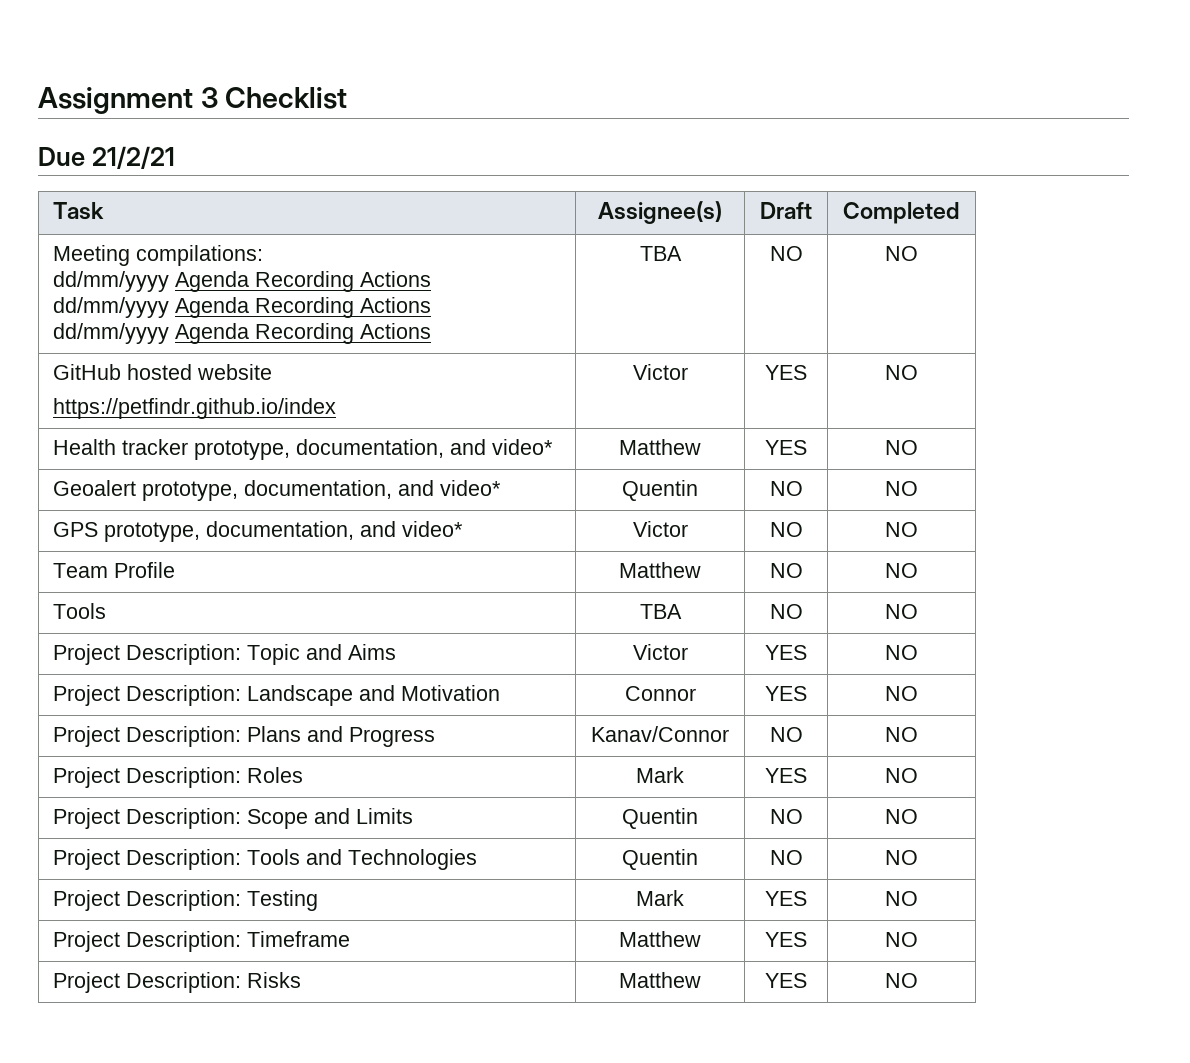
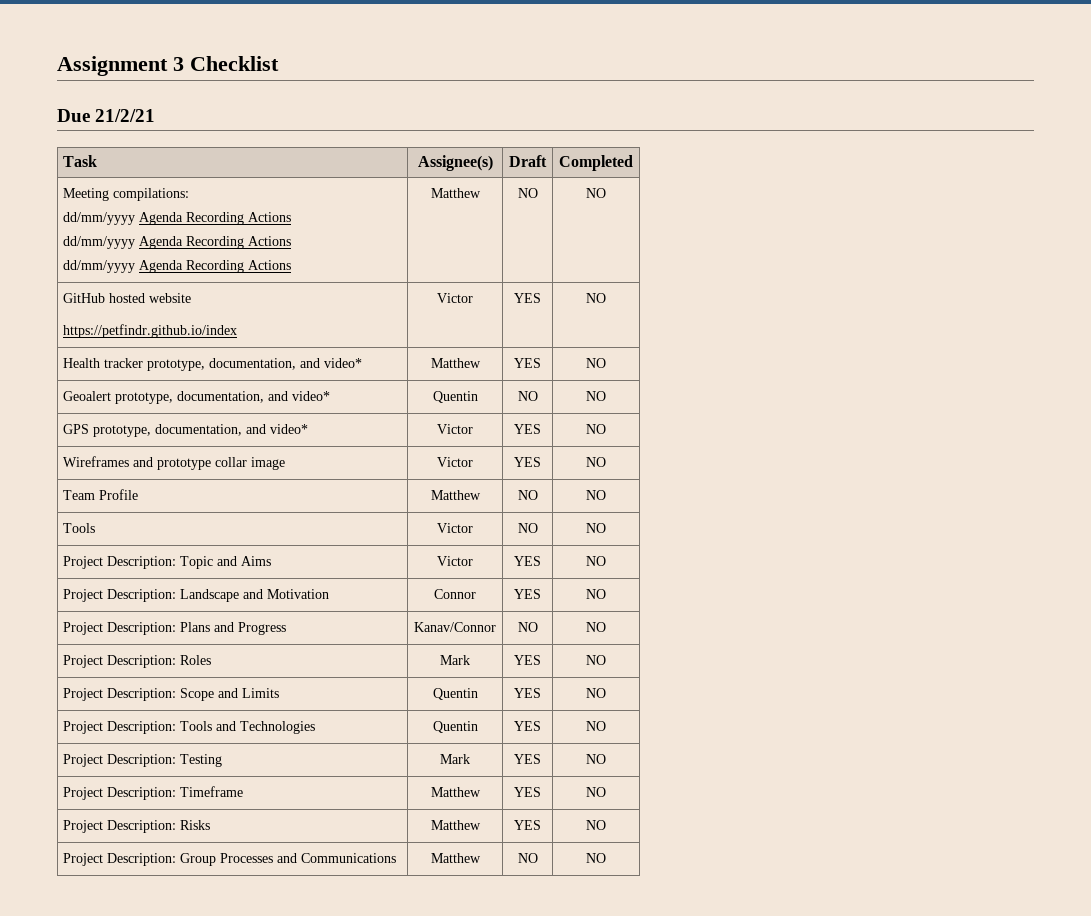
  Meeting compilations:
  dd/mm/yyyy Agenda Recording Actions
  dd/mm/yyyy Agenda Recording Actions
- dd/mm/yyyy Agenda Recording Actions | TBA | NO | NO
+ dd/mm/yyyy Agenda Recording Actions | Matthew | NO | NO
- GPS prototype, documentation, and video* | Victor | NO | NO
+ GPS prototype, documentation, and video* | Victor | YES | NO
+ Wireframes and prototype collar image | Victor | YES | NO
- Tools | TBA | NO | NO
+ Tools | Victor | NO | NO
- Project Description: Scope and Limits | Quentin | NO | NO
+ Project Description: Scope and Limits | Quentin | YES | NO
- Project Description: Tools and Technologies | Quentin | NO | NO
+ Project Description: Tools and Technologies | Quentin | YES | NO
+ Project Description: Group Processes and Communications | Matthew | NO | NO

